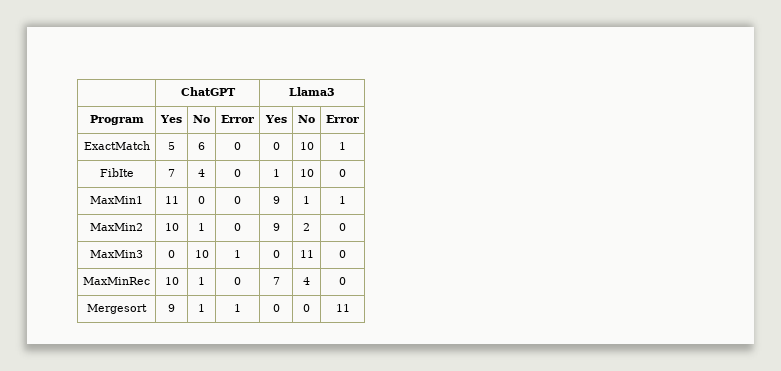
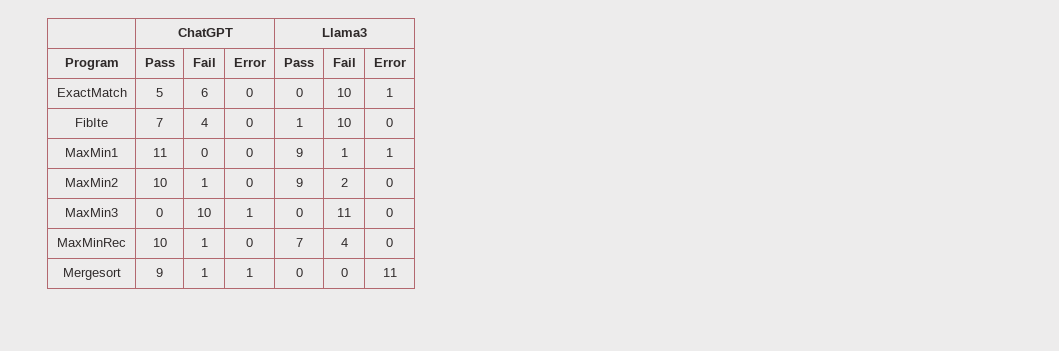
- Program | Yes | No | Error | Yes | No | Error
+ Program | Pass | Fail | Error | Pass | Fail | Error

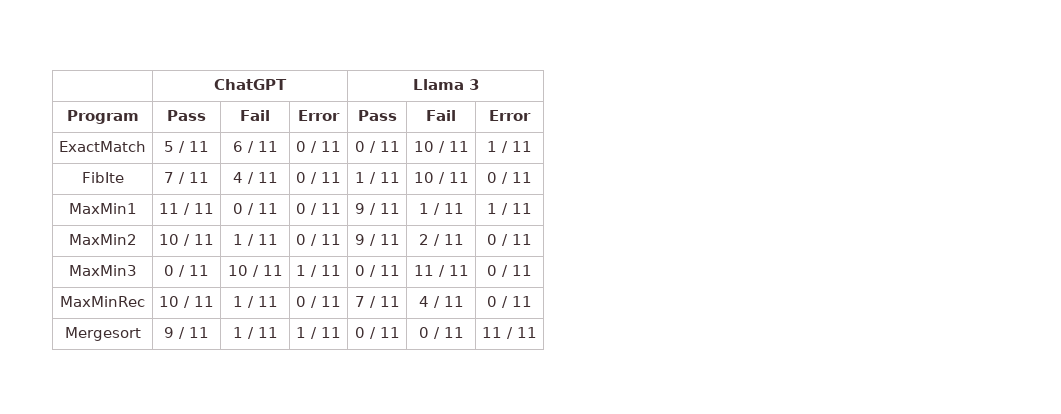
- | ChatGPT | Llama3
+ | ChatGPT | Llama 3
- ExactMatch | 5 | 6 | 0 | 0 | 10 | 1
+ ExactMatch | 5 / 11 | 6 / 11 | 0 / 11 | 0 / 11 | 10 / 11 | 1 / 11
- FibIte | 7 | 4 | 0 | 1 | 10 | 0
+ FibIte | 7 / 11 | 4 / 11 | 0 / 11 | 1 / 11 | 10 / 11 | 0 / 11
- MaxMin1 | 11 | 0 | 0 | 9 | 1 | 1
+ MaxMin1 | 11 / 11 | 0 / 11 | 0 / 11 | 9 / 11 | 1 / 11 | 1 / 11
- MaxMin2 | 10 | 1 | 0 | 9 | 2 | 0
+ MaxMin2 | 10 / 11 | 1 / 11 | 0 / 11 | 9 / 11 | 2 / 11 | 0 / 11
- MaxMin3 | 0 | 10 | 1 | 0 | 11 | 0
+ MaxMin3 | 0 / 11 | 10 / 11 | 1 / 11 | 0 / 11 | 11 / 11 | 0 / 11
- MaxMinRec | 10 | 1 | 0 | 7 | 4 | 0
+ MaxMinRec | 10 / 11 | 1 / 11 | 0 / 11 | 7 / 11 | 4 / 11 | 0 / 11
- Mergesort | 9 | 1 | 1 | 0 | 0 | 11
+ Mergesort | 9 / 11 | 1 / 11 | 1 / 11 | 0 / 11 | 0 / 11 | 11 / 11

